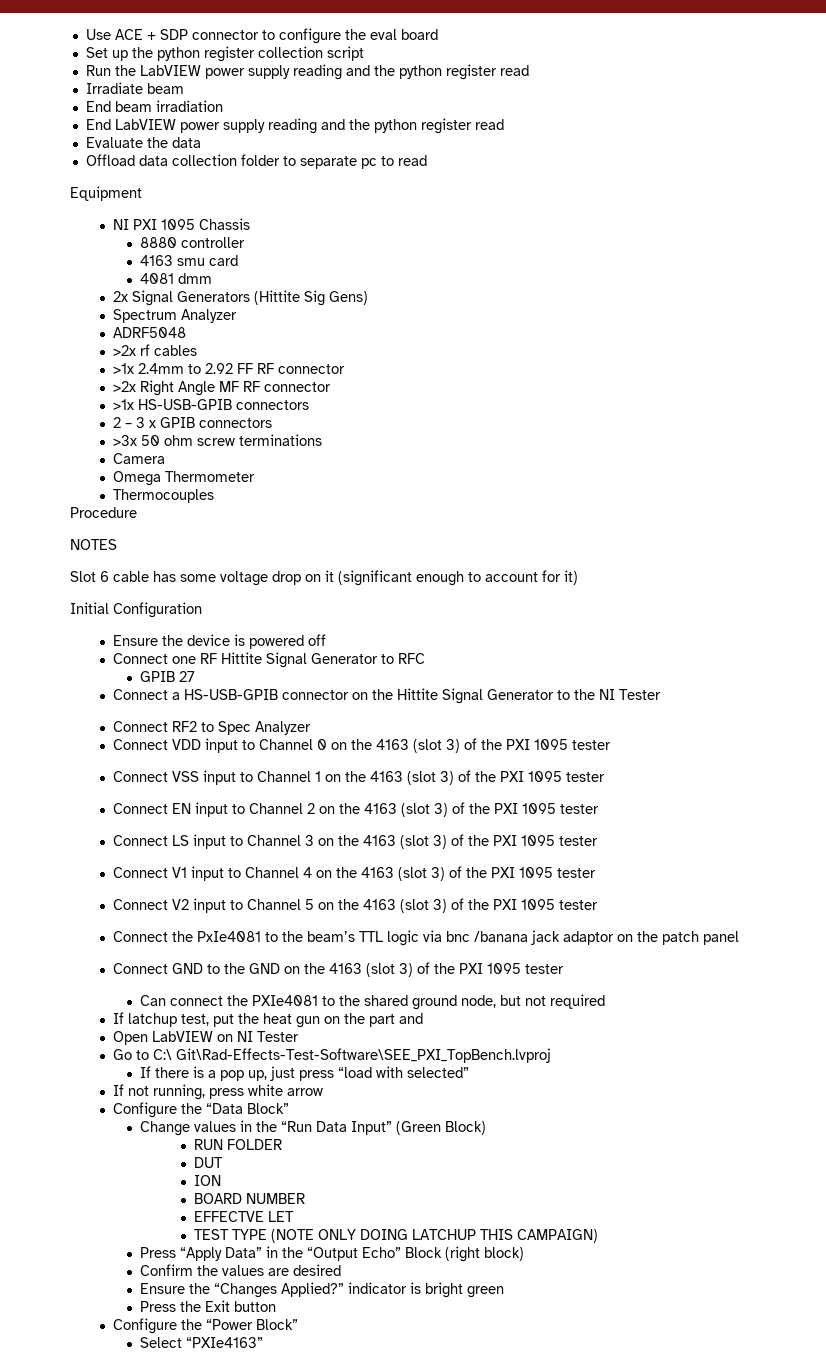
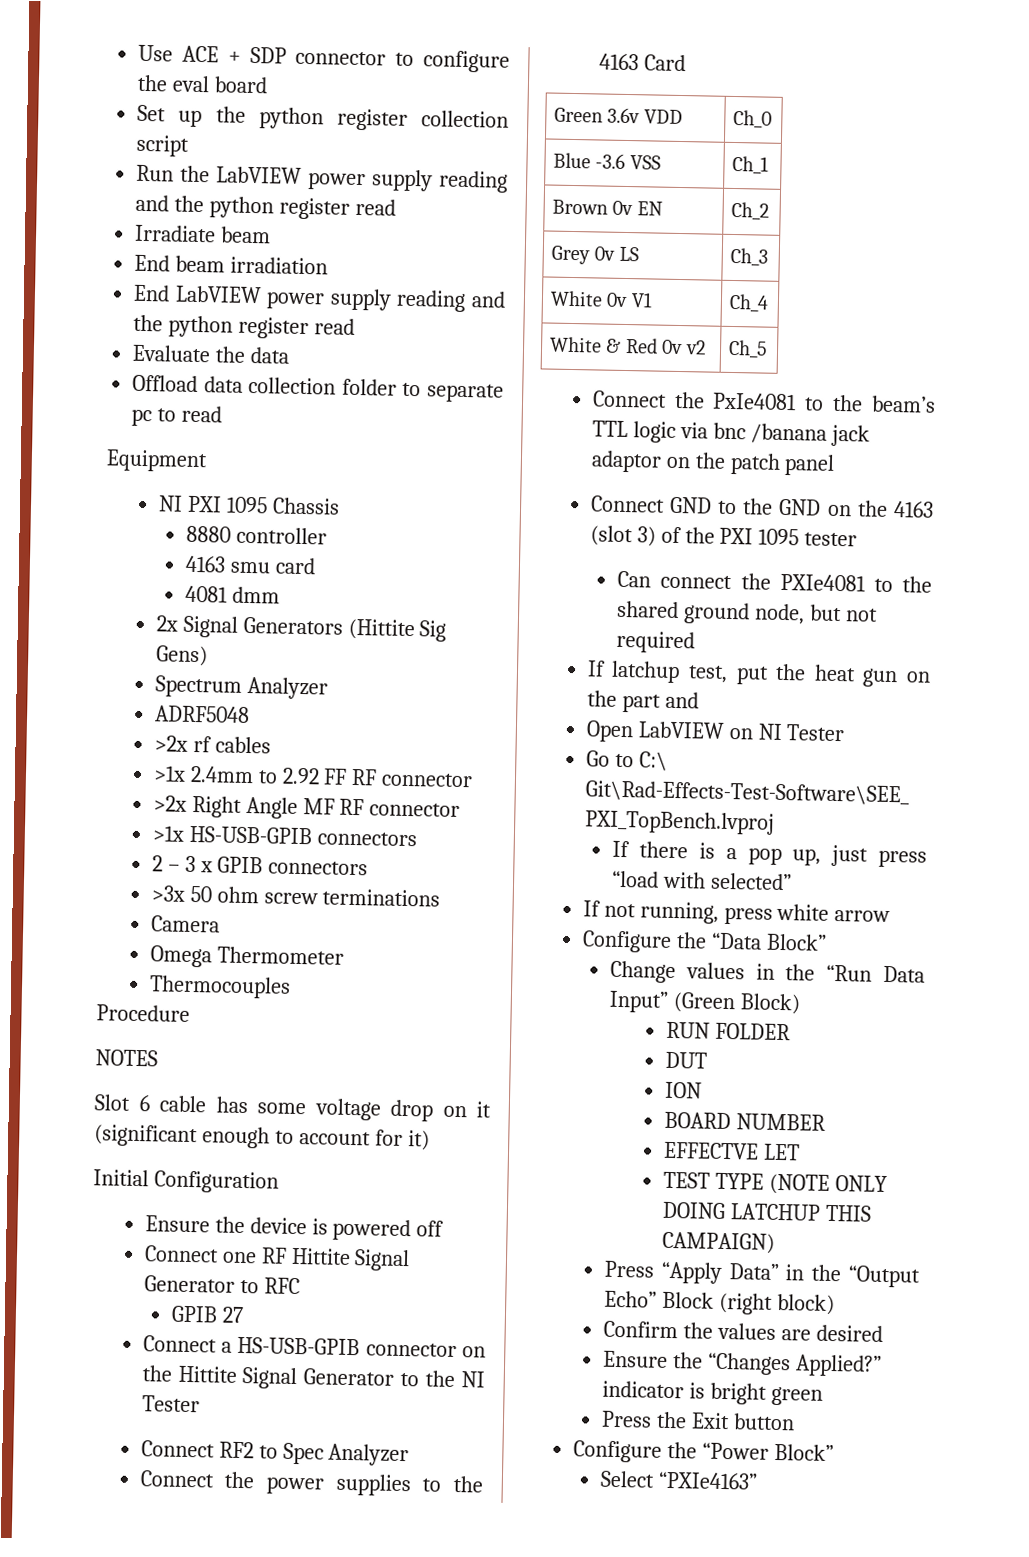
- Connect VDD input to Channel 0 on the 4163 (slot 3) of the PXI 1095 tester
- Connect VSS input to Channel 1 on the 4163 (slot 3) of the PXI 1095 tester
- Connect EN input to Channel 2 on the 4163 (slot 3) of the PXI 1095 tester
- Connect LS input to Channel 3 on the 4163 (slot 3) of the PXI 1095 tester
- Connect V1 input to Channel 4 on the 4163 (slot 3) of the PXI 1095 tester
- Connect V2 input to Channel 5 on the 4163 (slot 3) of the PXI 1095 tester
+ Connect the power supplies to the 4163 Card
+ Green 3.6v VDD | Ch_0
+ Blue -3.6 VSS | Ch_1
+ Brown 0v EN | Ch_2
+ Grey 0v LS | Ch_3
+ White 0v V1 | Ch_4
+ White & Red 0v v2 | Ch_5

